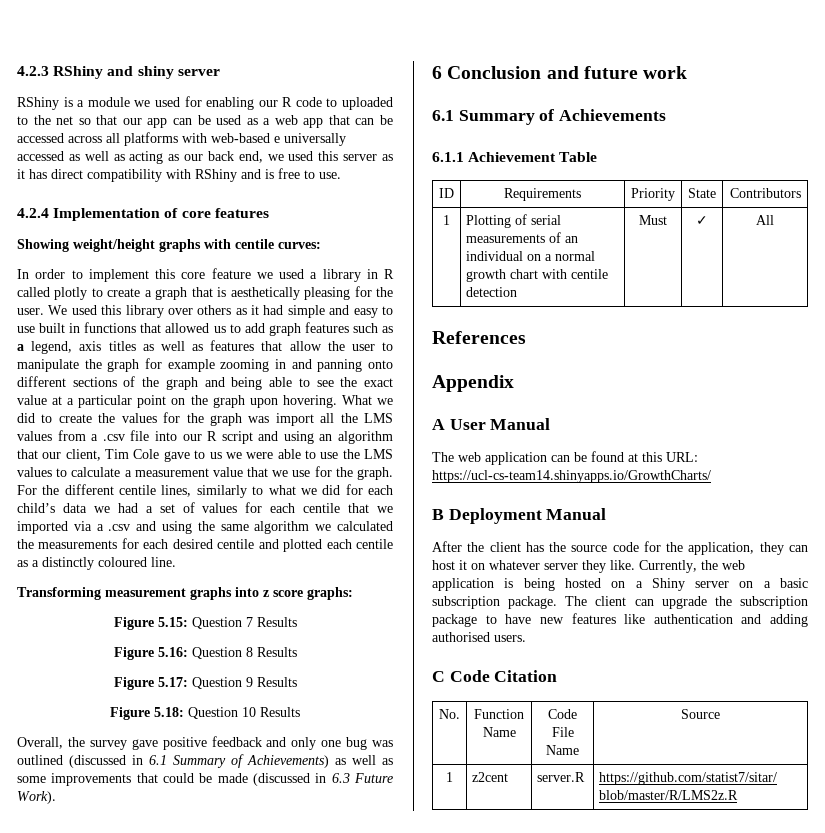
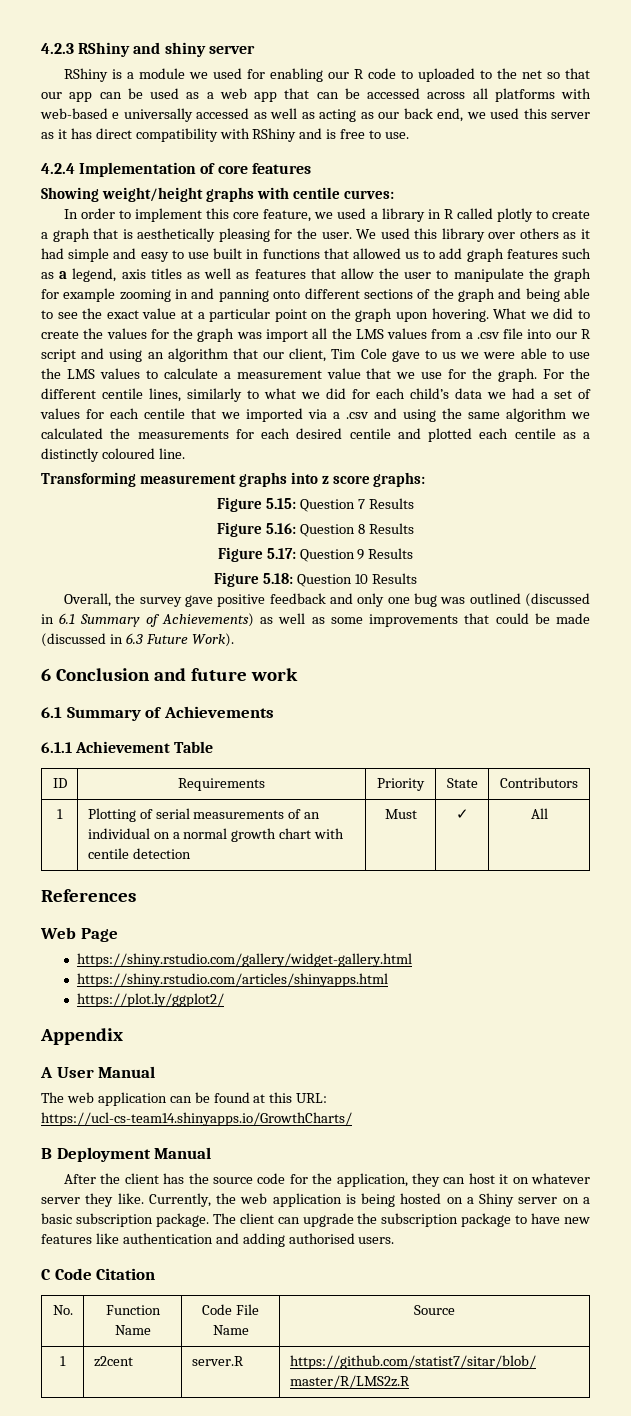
- In order to implement this core feature we used a library in R called plotly to create a graph that is aesthetically pleasing for the user.
+ In order to implement this core feature, we used a library in R called plotly to create a graph that is aesthetically pleasing for the user.
+ Web Page
+ https://shiny.rstudio.com/gallery/widget-gallery.html
+ https://shiny.rstudio.com/articles/shinyapps.html
+ https://plot.ly/ggplot2/

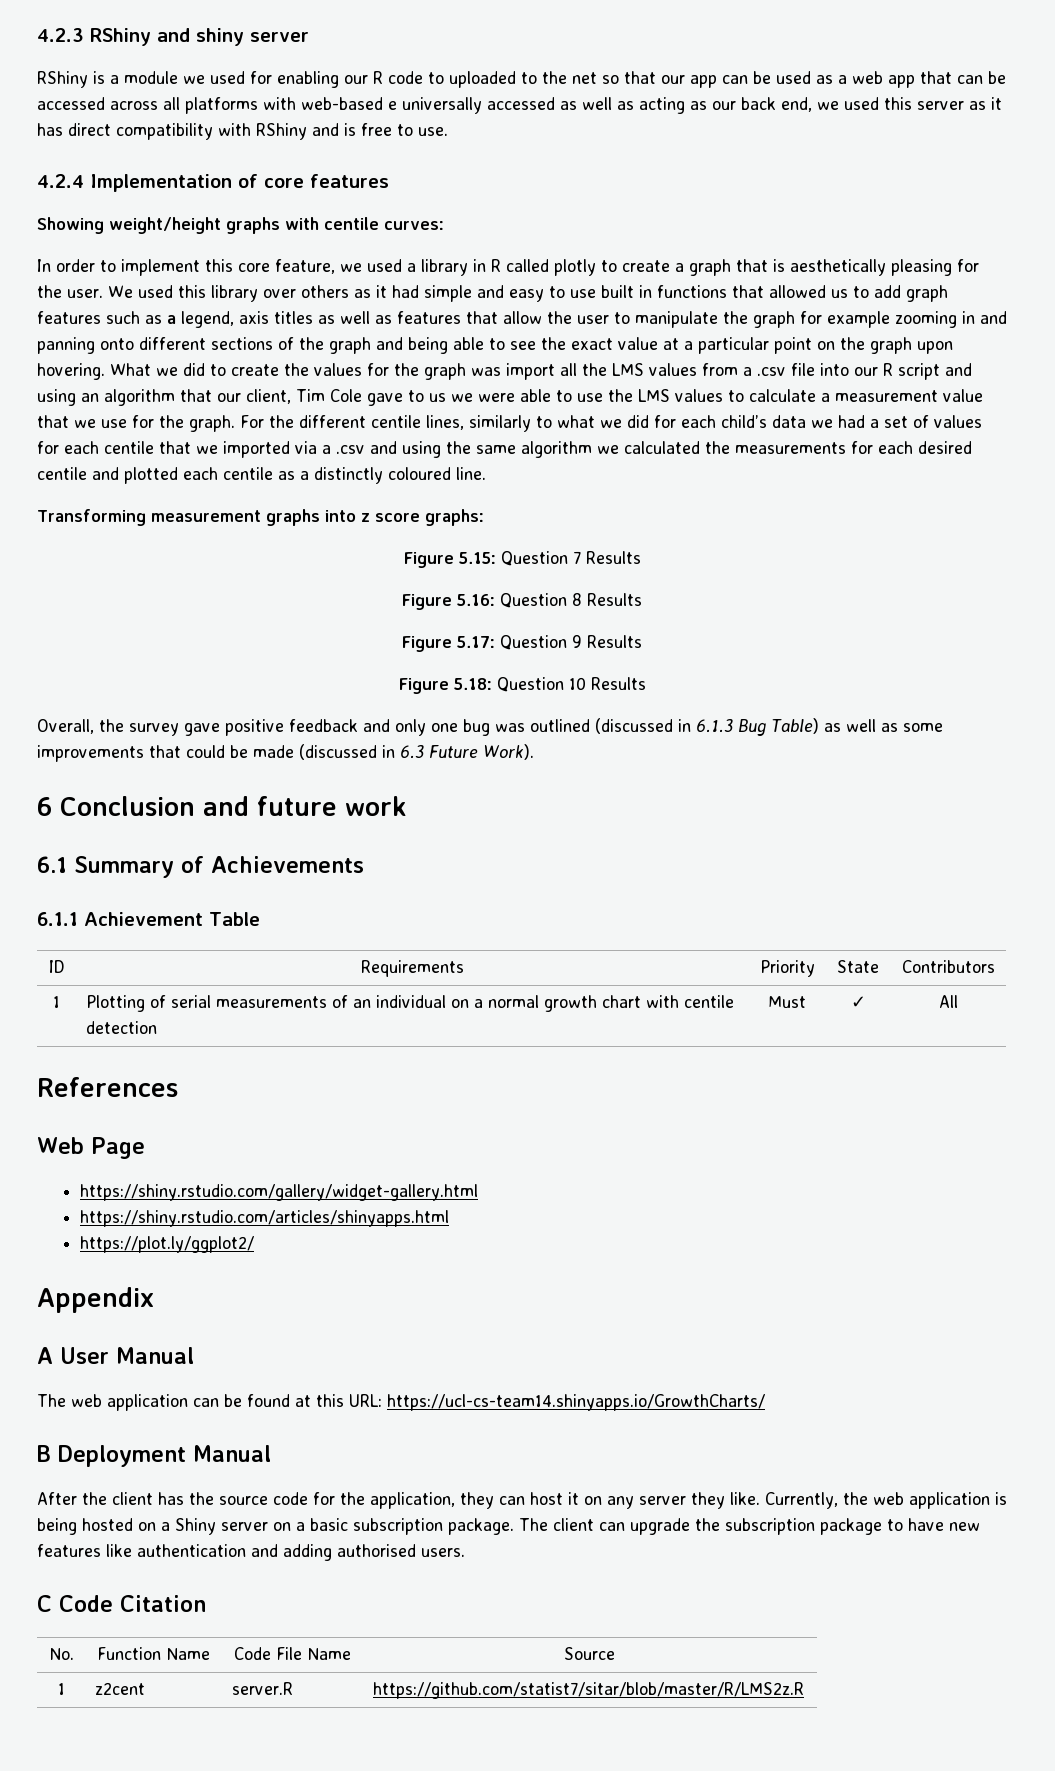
- Overall, the survey gave positive feedback and only one bug was outlined (discussed in 6.1 Summary of Achievements) as well as some improvements that could be made (discussed in 6.3 Future Work).
+ Overall, the survey gave positive feedback and only one bug was outlined (discussed in 6.1.3 Bug Table) as well as some improvements that could be made (discussed in 6.3 Future Work).
- After the client has the source code for the application, they can host it on whatever server they like.
+ After the client has the source code for the application, they can host it on any server they like.

